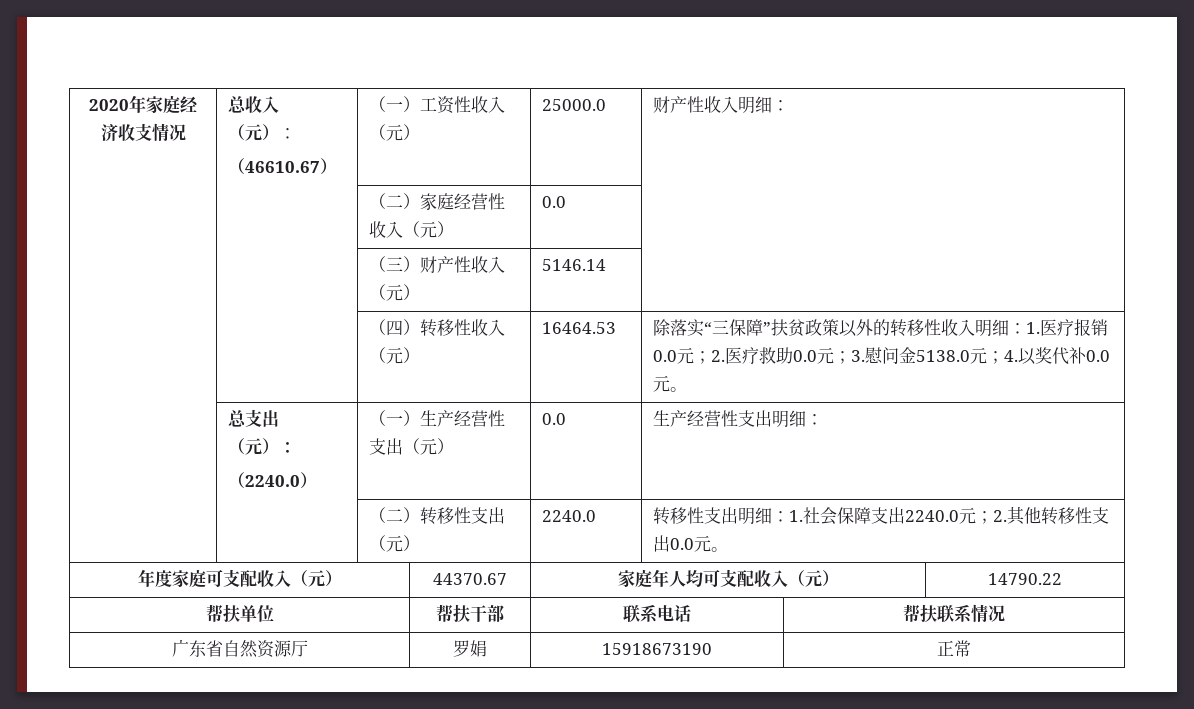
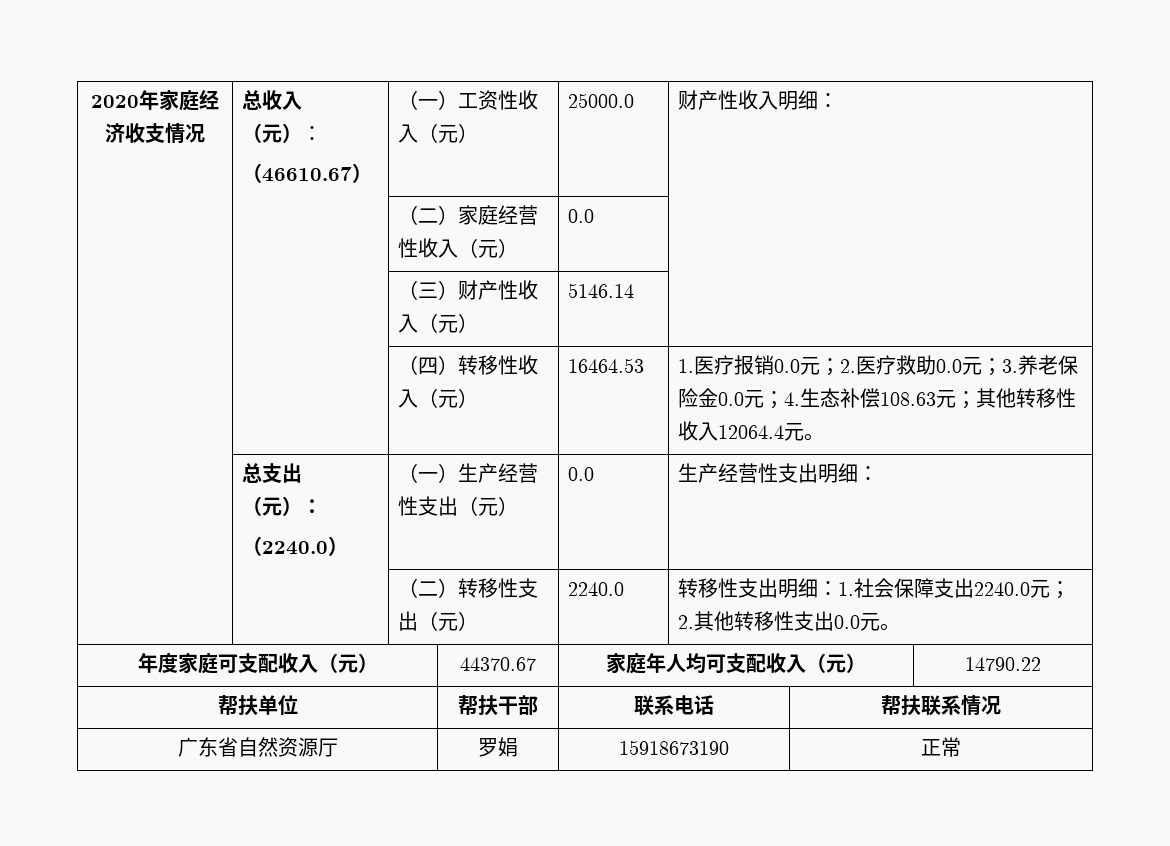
- | | （四）转移性收入（元） | 16464.53 | 除落实“三保障”扶贫政策以外的转移性收入明细：1.医疗报销0.0元；2.医疗救助0.0元；3.慰问金5138.0元；4.以奖代补0.0元。
+ | | （四）转移性收入（元） | 16464.53 | 1.医疗报销0.0元；2.医疗救助0.0元；3.养老保险金0.0元；4.生态补偿108.63元；其他转移性收入12064.4元。

